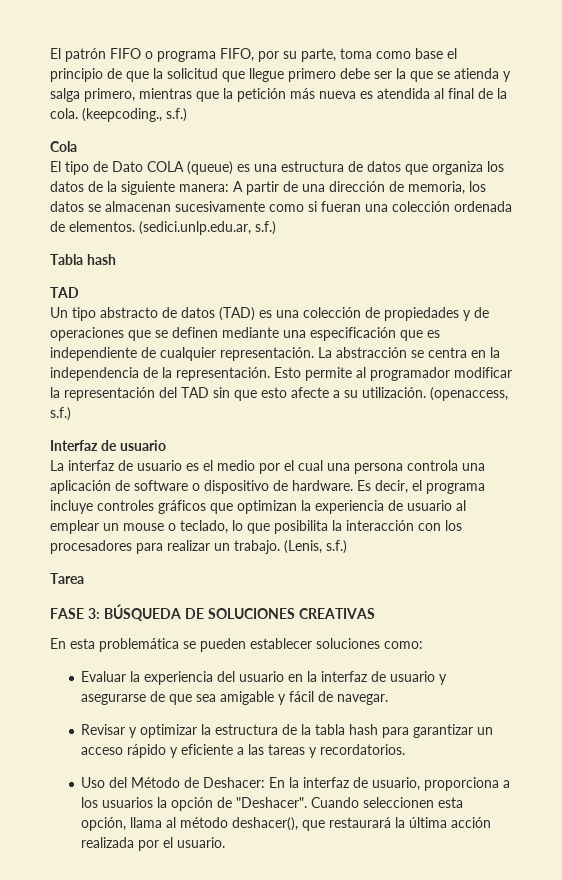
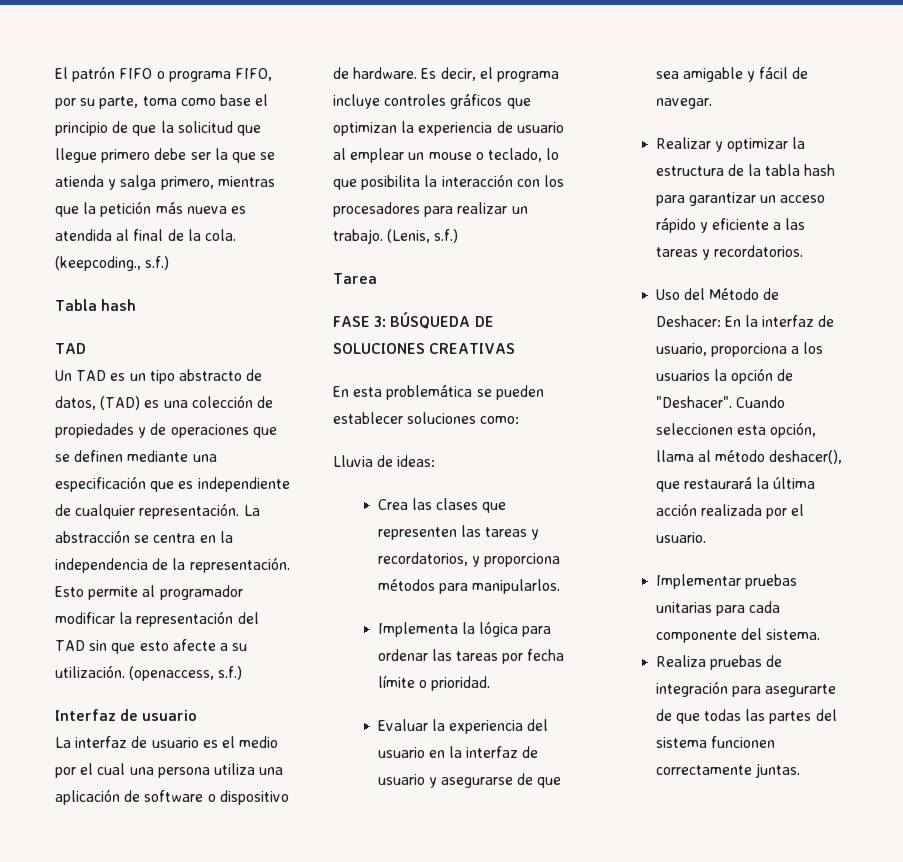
- Cola
- El tipo de Dato COLA (queue) es una estructura de datos que organiza los datos de la siguiente manera: A partir de una dirección de memoria, los datos se almacenan sucesivamente como si fueran una colección ordenada de elementos. (sedici.unlp.edu.ar, s.f.)
- Un tipo abstracto de datos (TAD) es una colección de propiedades y de operaciones que se definen mediante una especificación que es independiente de cualquier representación.
+ Un TAD es un tipo abstracto de datos, (TAD) es una colección de propiedades y de operaciones que se definen mediante una especificación que es independiente de cualquier representación.
- La interfaz de usuario es el medio por el cual una persona controla una aplicación de software o dispositivo de hardware.
+ La interfaz de usuario es el medio por el cual una persona utiliza una aplicación de software o dispositivo de hardware.
+ Lluvia de ideas:
+ Crea las clases que representen las tareas y recordatorios, y proporciona métodos para manipularlos.
+ Implementa la lógica para ordenar las tareas por fecha límite o prioridad.
- Revisar y optimizar la estructura de la tabla hash para garantizar un acceso rápido y eficiente a las tareas y recordatorios.
+ Realizar y optimizar la estructura de la tabla hash para garantizar un acceso rápido y eficiente a las tareas y recordatorios.
+ Implementar pruebas unitarias para cada componente del sistema.
+ Realiza pruebas de integración para asegurarte de que todas las partes del sistema funcionen correctamente juntas.

